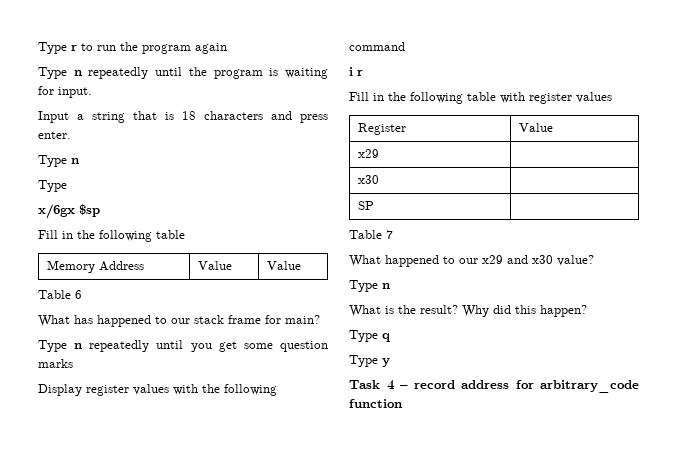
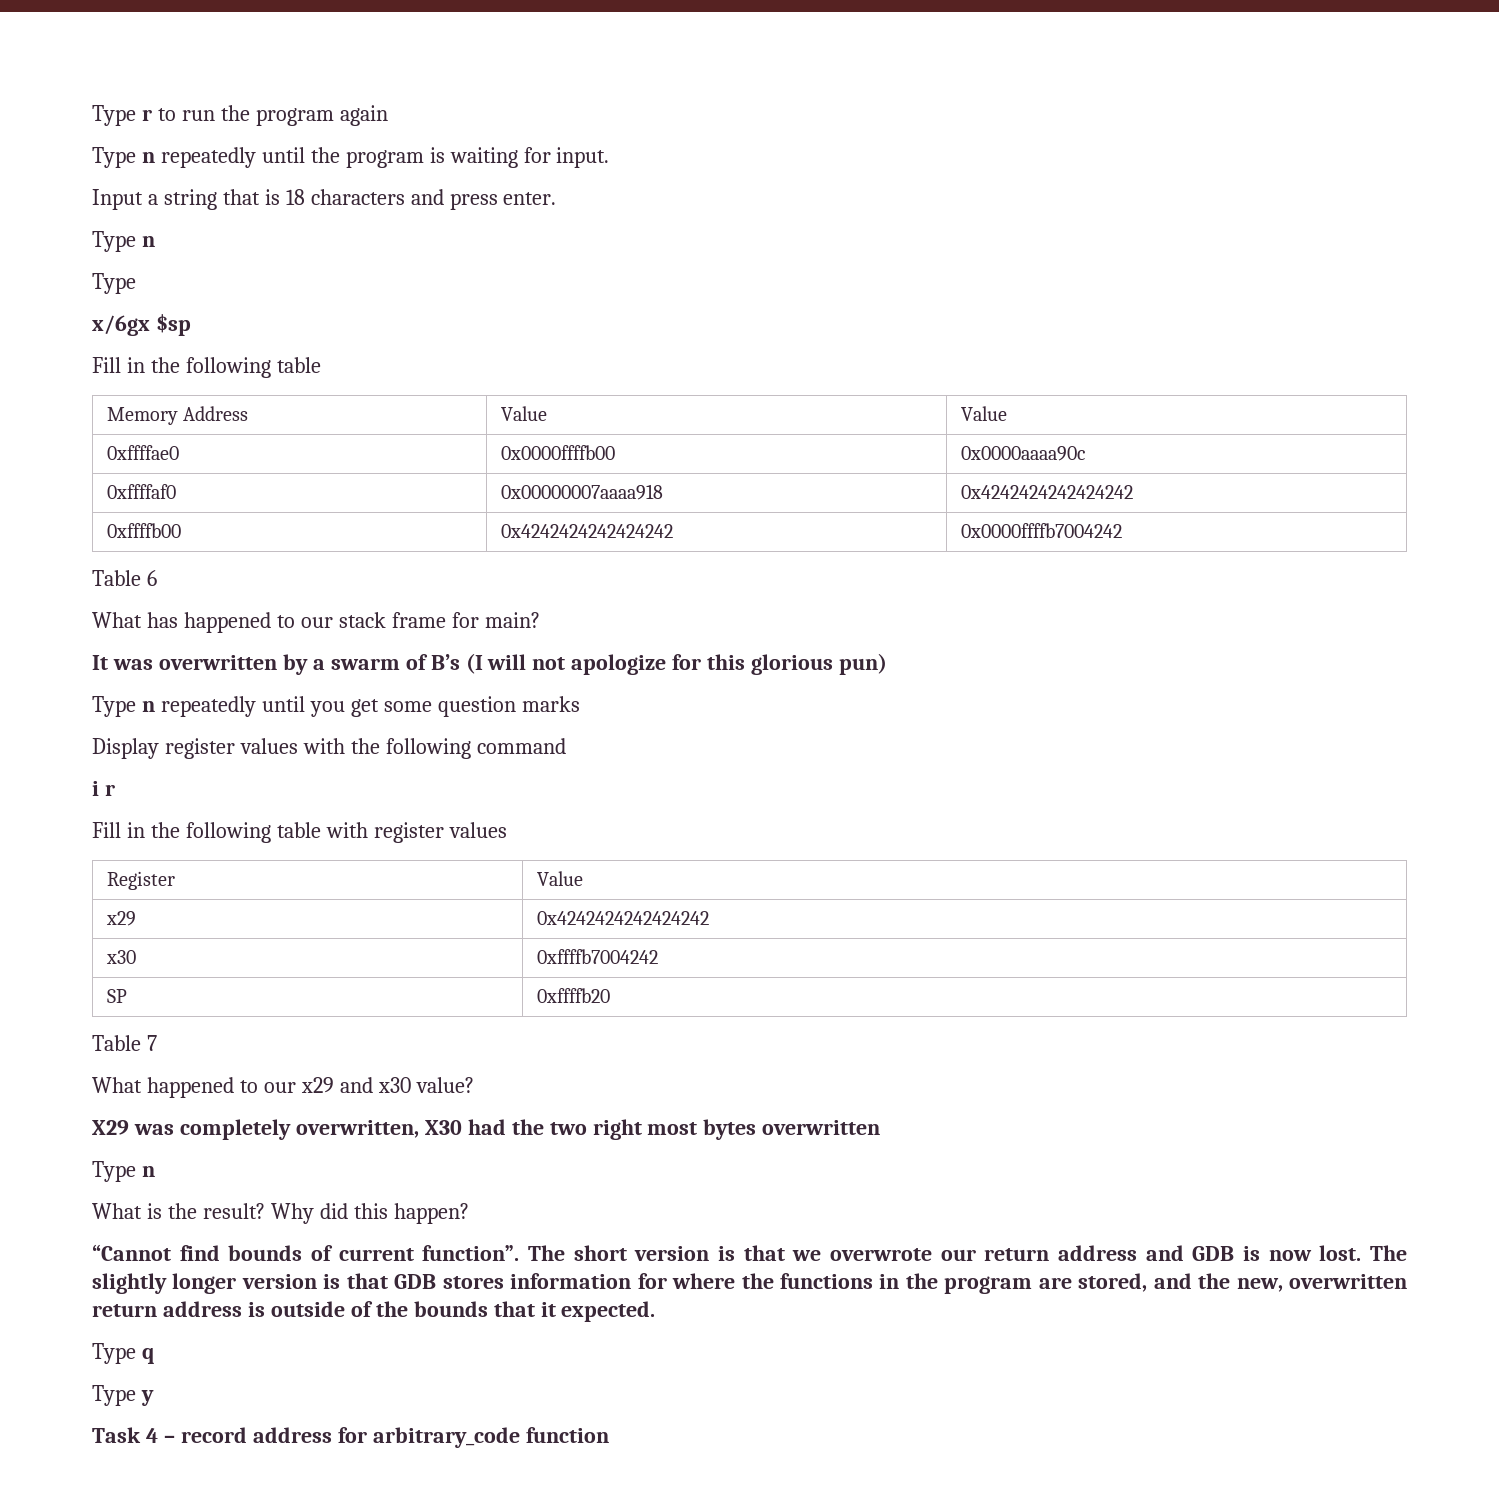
+ 0xffffae0 | 0x0000ffffb00 | 0x0000aaaa90c
+ 0xffffaf0 | 0x00000007aaaa918 | 0x4242424242424242
+ 0xffffb00 | 0x4242424242424242 | 0x0000ffffb7004242
+ It was overwritten by a swarm of B’s (I will not apologize for this glorious pun)
- x29 |
+ x29 | 0x4242424242424242
- x30 |
+ x30 | 0xffffb7004242
- SP |
+ SP | 0xffffb20
+ X29 was completely overwritten, X30 had the two right most bytes overwritten
+ “Cannot find bounds of current function”. The short version is that we overwrote our return address and GDB is now lost. The slightly longer version is that GDB stores information for where the functions in the program are stored, and the new, overwritten return address is outside of the bounds that it expected.

